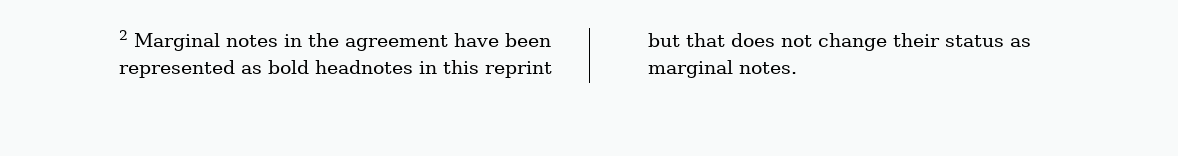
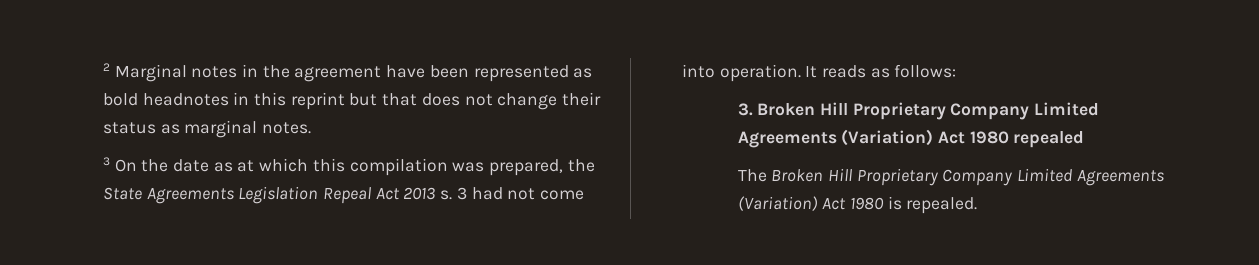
+ 3 On the date as at which this compilation was prepared, the State Agreements Legislation Repeal Act 2013 s. 3 had not come into operation. It reads as follows:
+ 3. Broken Hill Proprietary Company Limited Agreements (Variation) Act 1980 repealed
+ The Broken Hill Proprietary Company Limited Agreements (Variation) Act 1980 is repealed.

